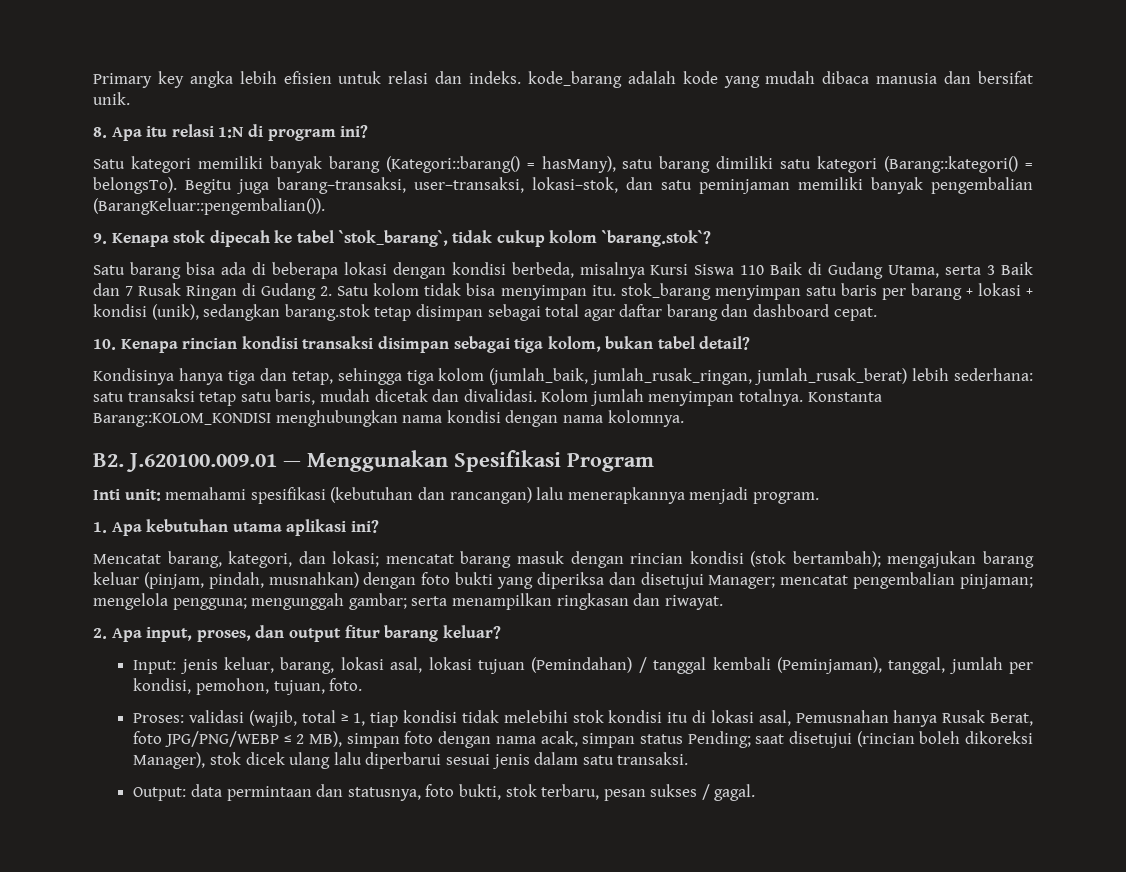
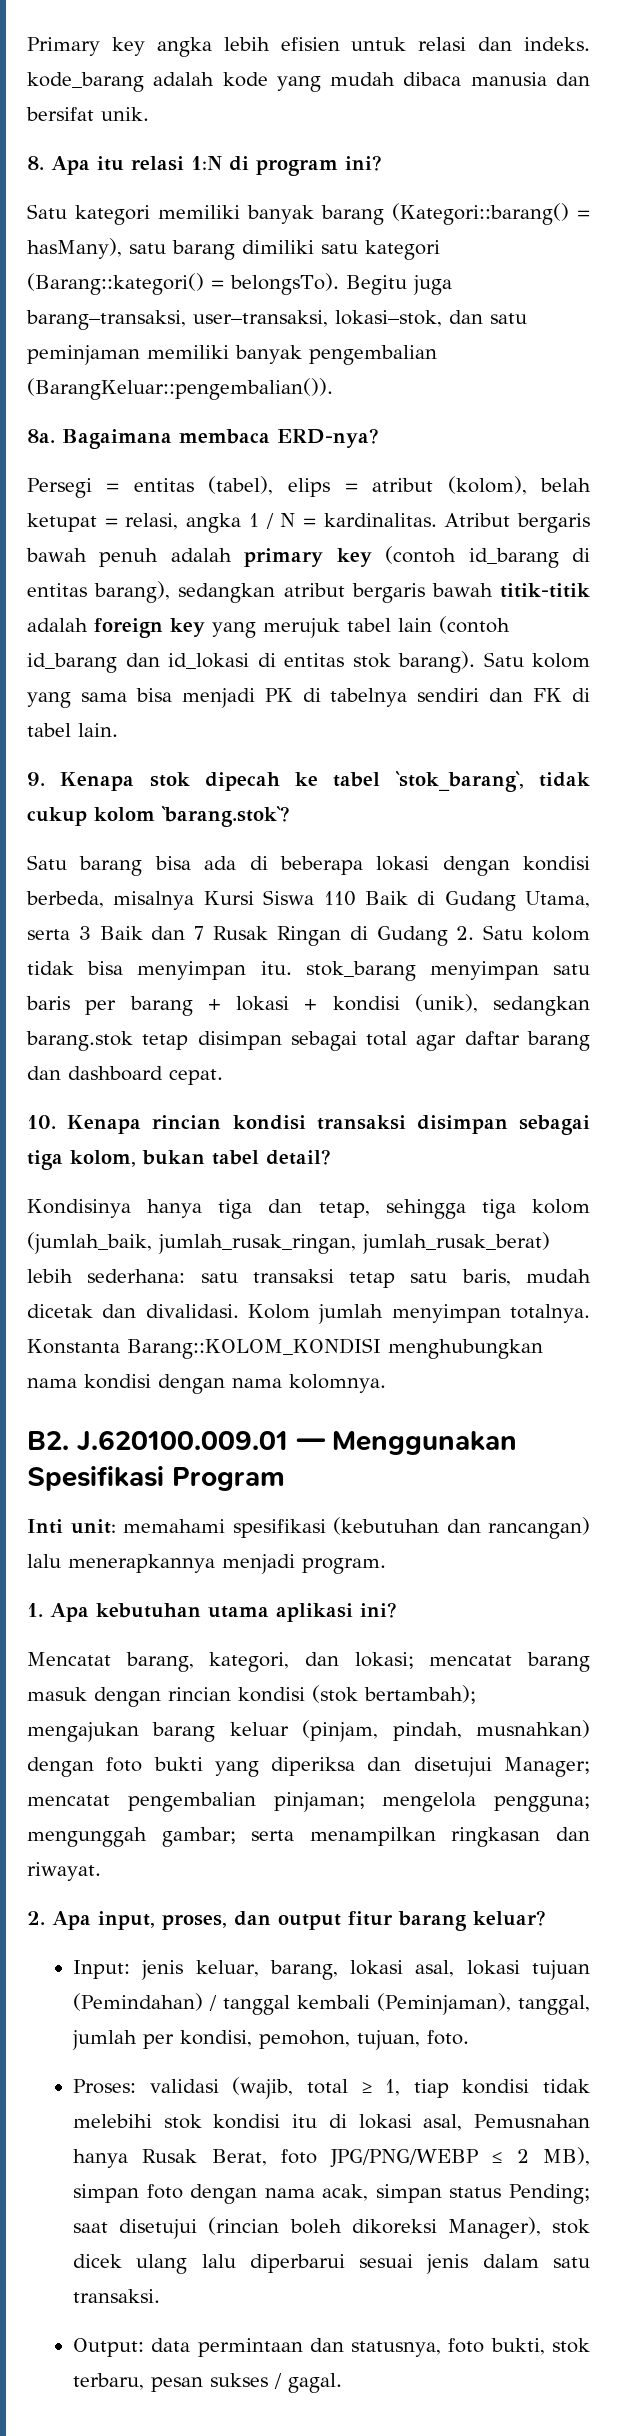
+ 8a. Bagaimana membaca ERD-nya?
+ Persegi = entitas (tabel), elips = atribut (kolom), belah ketupat = relasi, angka 1 / N = kardinalitas. Atribut bergaris bawah penuh adalah primary key (contoh id_barang di entitas barang), sedangkan atribut bergaris bawah titik-titik adalah foreign key yang merujuk tabel lain (contoh id_barang dan id_lokasi di entitas stok barang). Satu kolom yang sama bisa menjadi PK di tabelnya sendiri dan FK di tabel lain.

